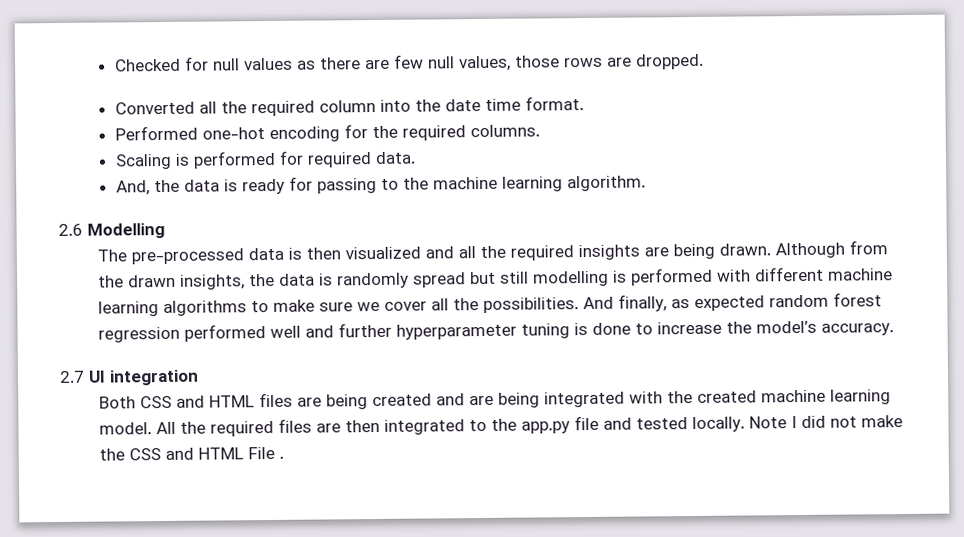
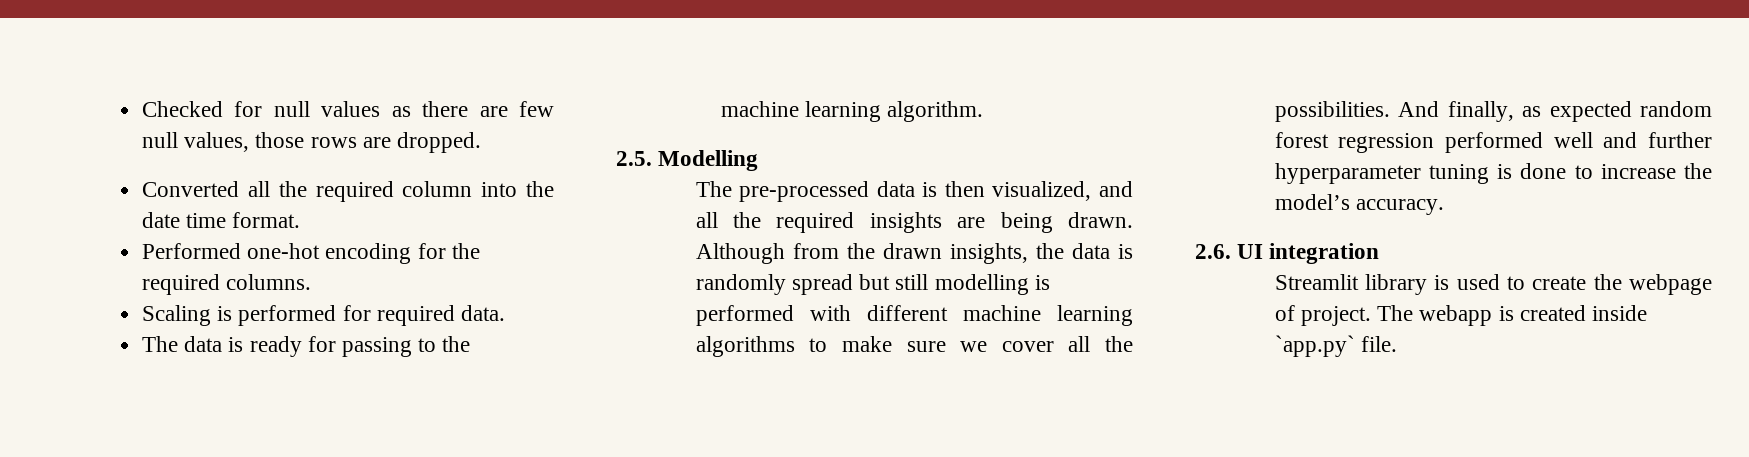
- And, the data is ready for passing to the machine learning algorithm.
+ The data is ready for passing to the machine learning algorithm.
- 2.6 Modelling
+ 2.5. Modelling
- The pre-processed data is then visualized and all the required insights are being drawn.
+ The pre-processed data is then visualized, and all the required insights are being drawn.
- 2.7 UI integration
+ 2.6. UI integration
- Both CSS and HTML files are being created and are being integrated with the created machine learning model. All the required files are then integrated to the app.py file and tested locally. Note I did not make the CSS and HTML File .
+ Streamlit library is used to create the webpage of project. The webapp is created inside `app.py` file.

